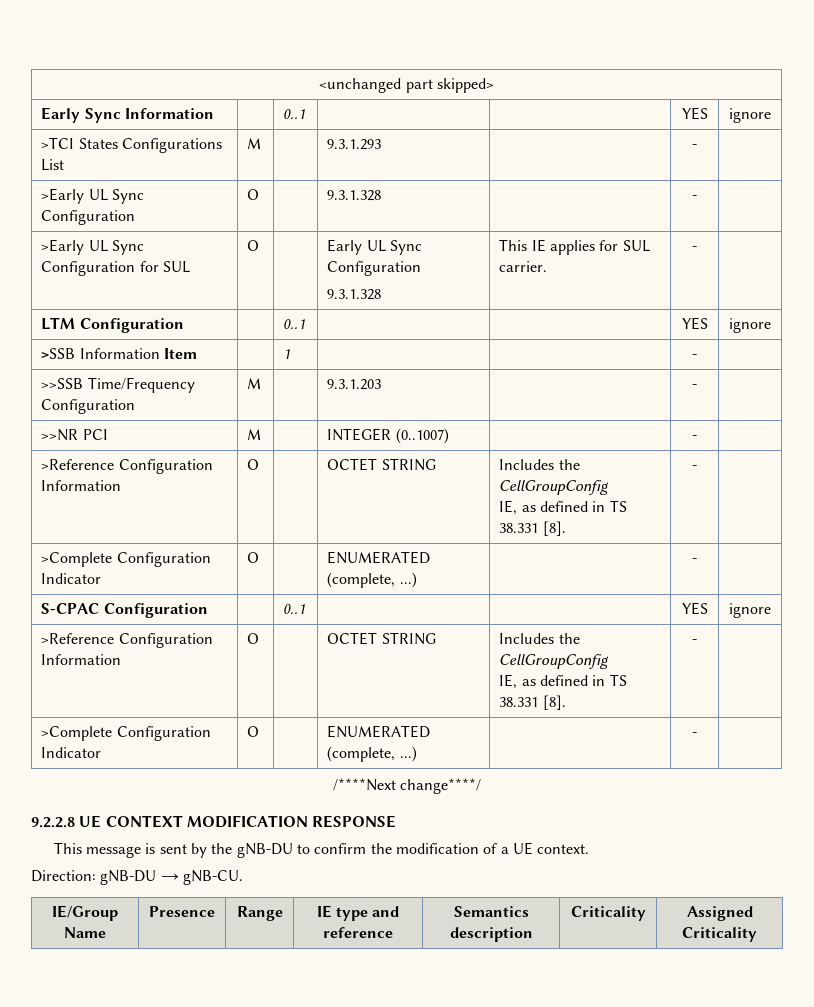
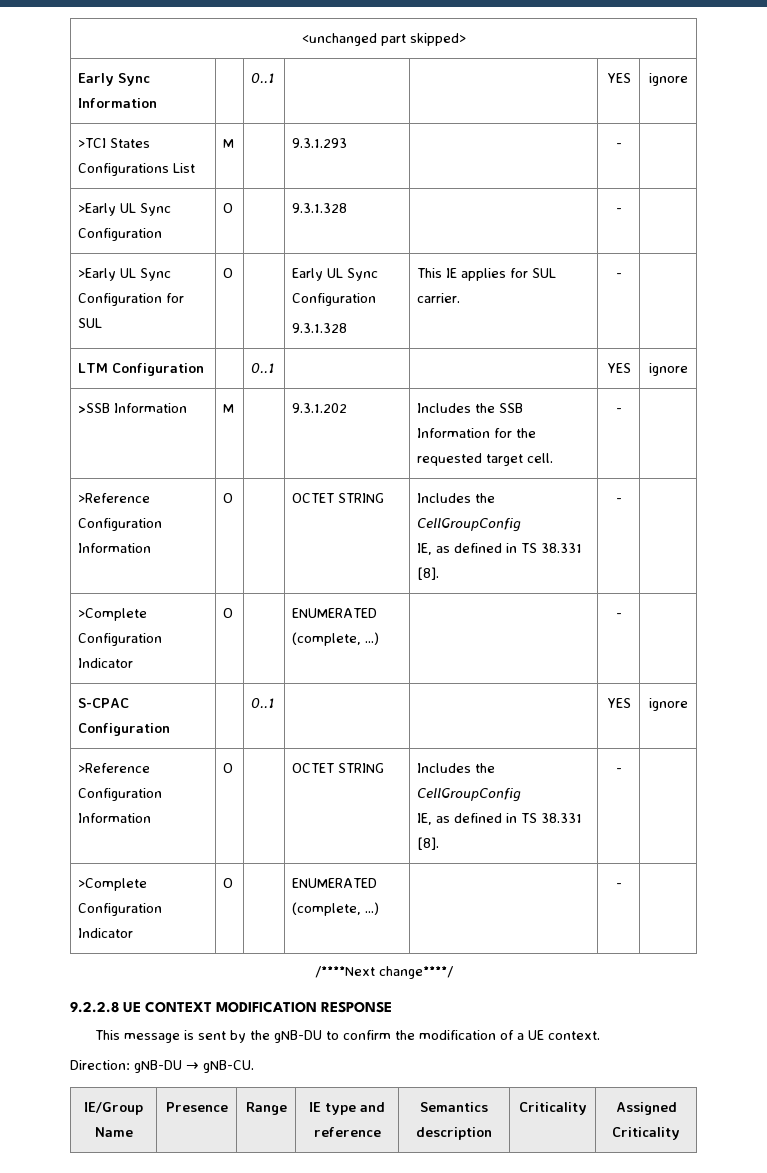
- >SSB Information Item | | 1 | | | - |
- >>SSB Time/Frequency Configuration | M | | 9.3.1.203 | | - |
- >>NR PCI | M | | INTEGER (0..1007) | | - |
+ >SSB Information | M | | 9.3.1.202 | Includes the SSB Information for the requested target cell. | - |

